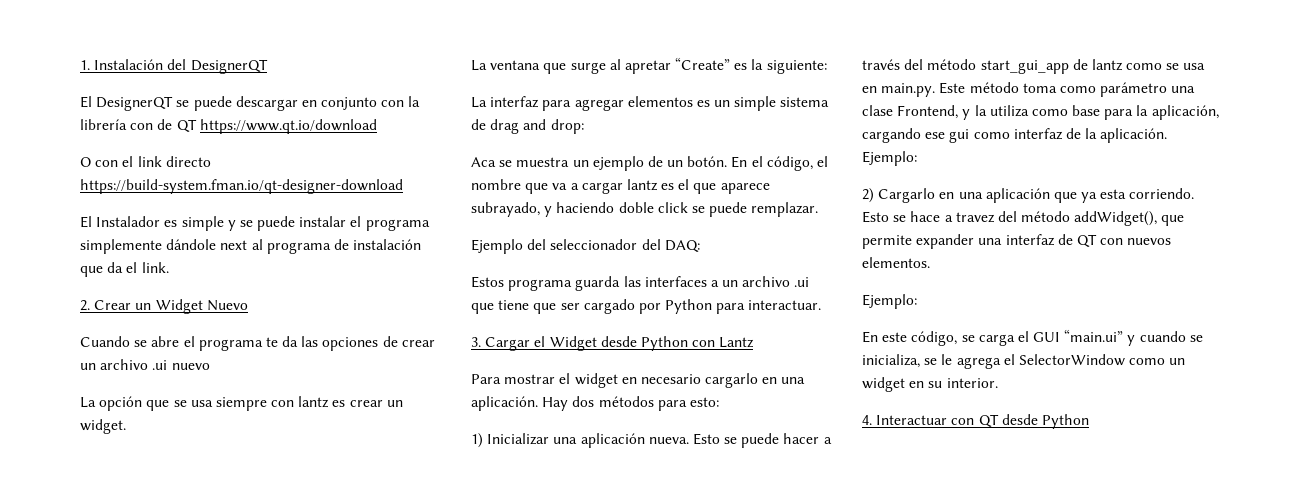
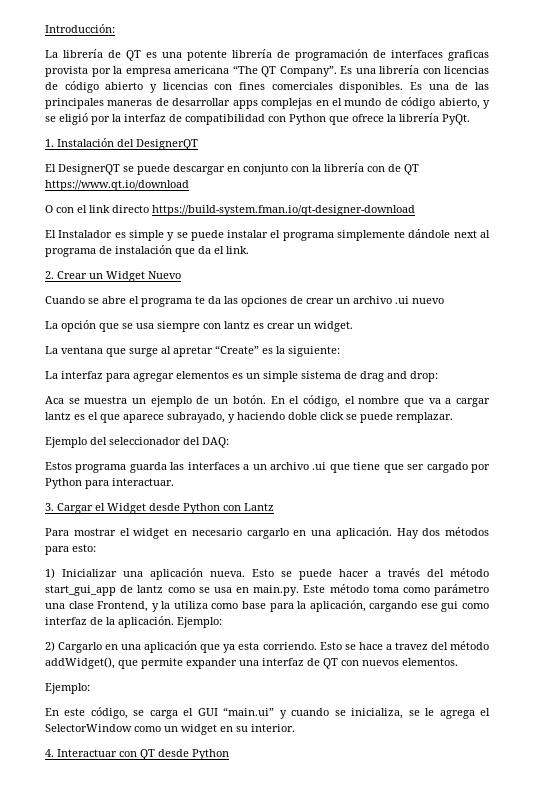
+ Introducción:
+ La librería de QT es una potente librería de programación de interfaces graficas provista por la empresa americana “The QT Company”. Es una librería con licencias de código abierto y licencias con fines comerciales disponibles. Es una de las principales maneras de desarrollar apps complejas en el mundo de código abierto, y se eligió por la interfaz de compatibilidad con Python que ofrece la librería PyQt.

